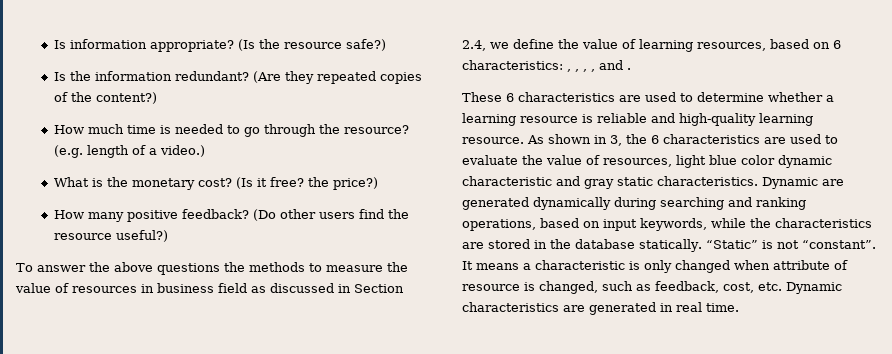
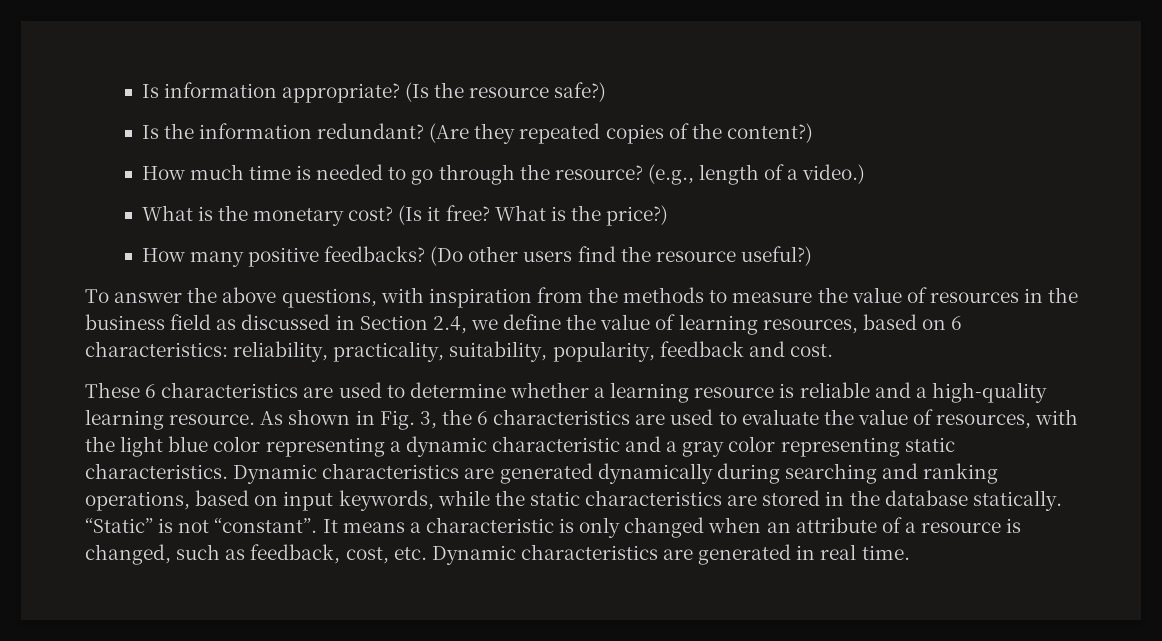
- (e.g. length of a video.)
+ (e.g., length of a video.)
- (Is it free? the price?)
+ (Is it free? What is the price?)
- How many positive feedback?
+ How many positive feedbacks?
- To answer the above questions the methods to measure the value of resources in business field as discussed in Section 2.4, we define the value of learning resources, based on 6 characteristics: , , , , and .
+ To answer the above questions, with inspiration from the methods to measure the value of resources in the business field as discussed in Section 2.4, we define the value of learning resources, based on 6 characteristics: reliability, practicality, suitability, popularity, feedback and cost.
- These 6 characteristics are used to determine whether a learning resource is reliable and high-quality learning resource.
+ These 6 characteristics are used to determine whether a learning resource is reliable and a high-quality learning resource.
- As shown in 3, the 6 characteristics are used to evaluate the value of resources, light blue color dynamic characteristic and gray static characteristics.
+ As shown in Fig. 3, the 6 characteristics are used to evaluate the value of resources, with the light blue color representing a dynamic characteristic and a gray color representing static characteristics.
- Dynamic are generated dynamically during searching and ranking operations, based on input keywords, while the characteristics are stored in the database statically.
+ Dynamic characteristics are generated dynamically during searching and ranking operations, based on input keywords, while the static characteristics are stored in the database statically.
- It means a characteristic is only changed when attribute of resource is changed, such as feedback, cost, etc. Dynamic characteristics are generated in real time.
+ It means a characteristic is only changed when an attribute of a resource is changed, such as feedback, cost, etc. Dynamic characteristics are generated in real time.

